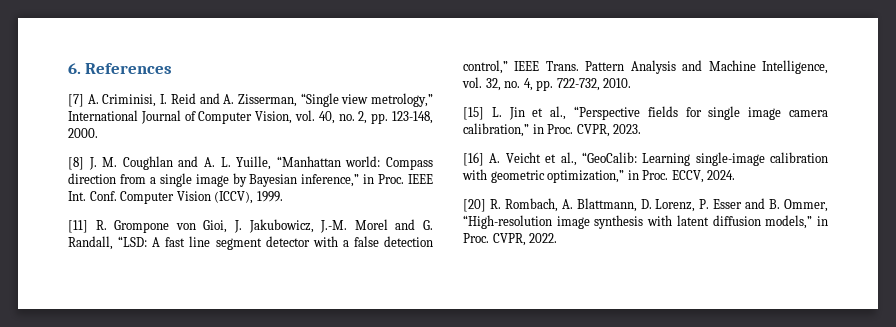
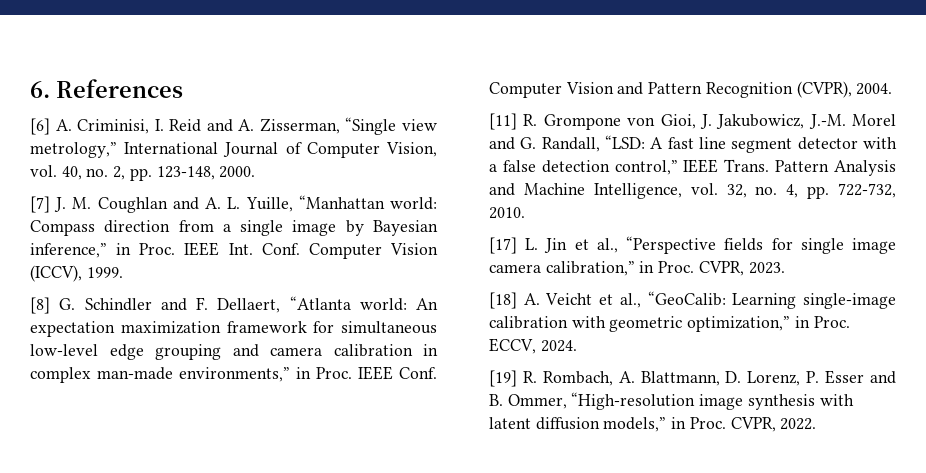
- [7] A. Criminisi, I. Reid and A. Zisserman, “Single view metrology,” International Journal of Computer Vision, vol. 40, no. 2, pp. 123-148, 2000.
+ [6] A. Criminisi, I. Reid and A. Zisserman, “Single view metrology,” International Journal of Computer Vision, vol. 40, no. 2, pp. 123-148, 2000.
- [8] J. M. Coughlan and A. L. Yuille, “Manhattan world: Compass direction from a single image by Bayesian inference,” in Proc.
+ [7] J. M. Coughlan and A. L. Yuille, “Manhattan world: Compass direction from a single image by Bayesian inference,” in Proc.
+ [8] G. Schindler and F. Dellaert, “Atlanta world: An expectation maximization framework for simultaneous low-level edge grouping and camera calibration in complex man-made environments,” in Proc. IEEE Conf. Computer Vision and Pattern Recognition (CVPR), 2004.
- [15] L. Jin et al., “Perspective fields for single image camera calibration,” in Proc.
+ [17] L. Jin et al., “Perspective fields for single image camera calibration,” in Proc.
- [16] A. Veicht et al., “GeoCalib: Learning single-image calibration with geometric optimization,” in Proc.
+ [18] A. Veicht et al., “GeoCalib: Learning single-image calibration with geometric optimization,” in Proc.
- [20] R. Rombach, A. Blattmann, D. Lorenz, P. Esser and B. Ommer, “High-resolution image synthesis with latent diffusion models,” in Proc.
+ [19] R. Rombach, A. Blattmann, D. Lorenz, P. Esser and B. Ommer, “High-resolution image synthesis with latent diffusion models,” in Proc.

